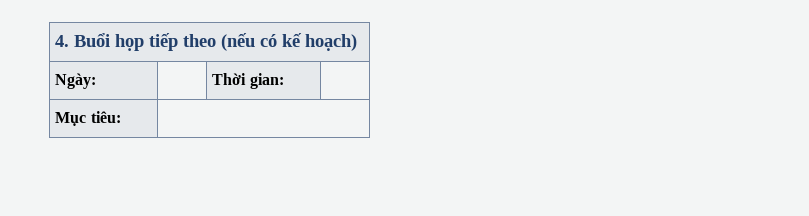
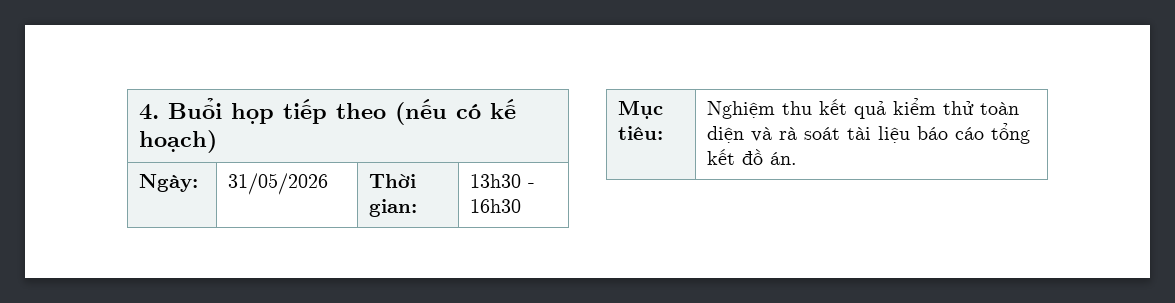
- Ngày: | | Thời gian: |
+ Ngày: | 31/05/2026 | Thời gian: | 13h30 - 16h30
- Mục tiêu: |
+ Mục tiêu: | Nghiệm thu kết quả kiểm thử toàn diện và rà soát tài liệu báo cáo tổng kết đồ án.

